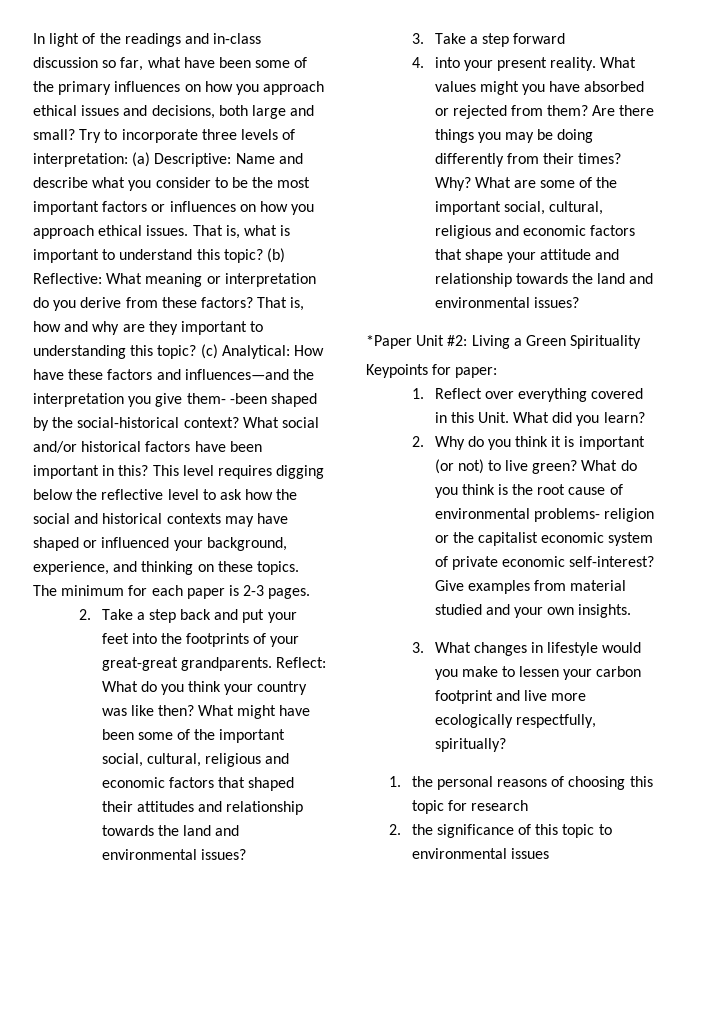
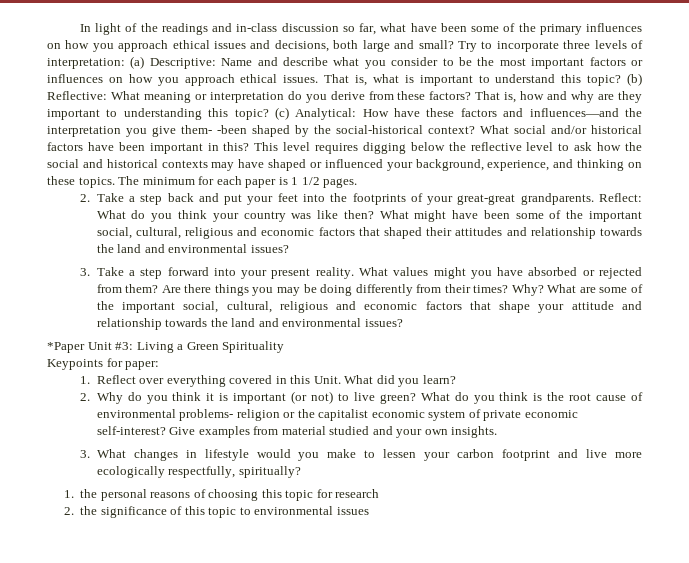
- The minimum for each paper is 2-3 pages.
+ The minimum for each paper is 1 1/2 pages.
- 3. Take a step forward
- 4. into your present reality.
+ 3. Take a step forward into your present reality.
- *Paper Unit #2: Living a Green Spirituality
+ *Paper Unit #3: Living a Green Spirituality

